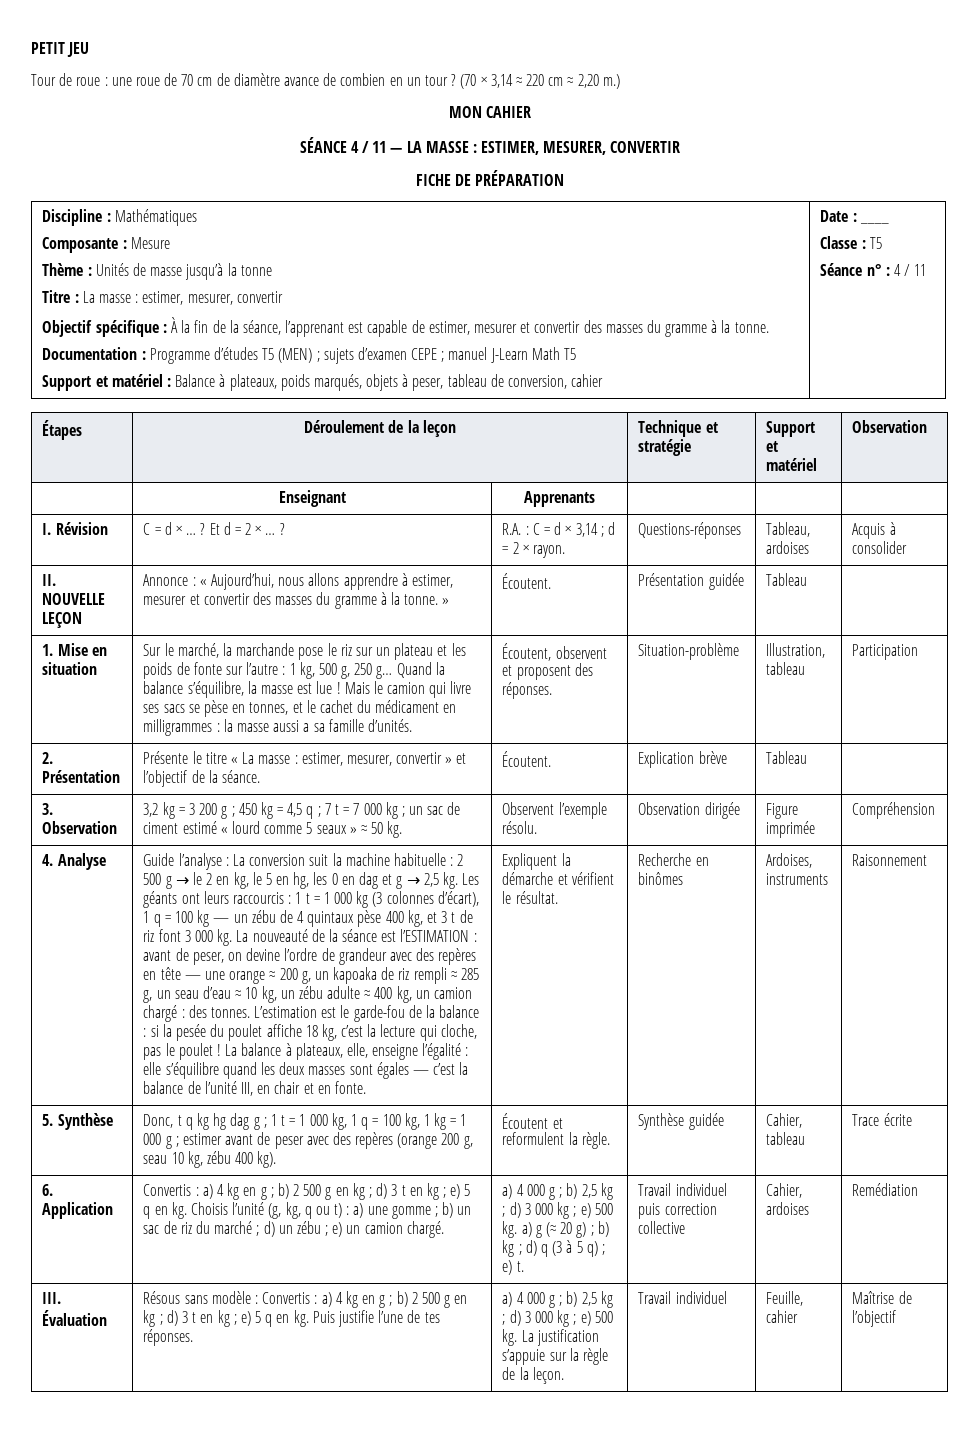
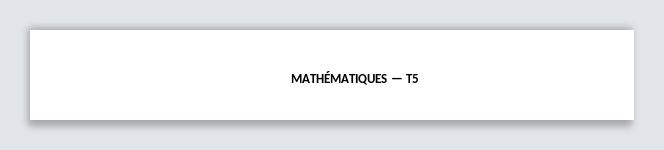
- PETIT JEU
- Tour de roue : une roue de 70 cm de diamètre avance de combien en un tour ? (70 × 3,14 ≈ 220 cm ≈ 2,20 m.)
- MON CAHIER
- SÉANCE 4 / 11 — LA MASSE : ESTIMER, MESURER, CONVERTIR
- FICHE DE PRÉPARATION
- Discipline : Mathématiques
- Composante : Mesure
- Thème : Unités de masse jusqu’à la tonne
- Titre : La masse : estimer, mesurer, convertir
- Objectif spécifique : À la fin de la séance, l’apprenant est capable de estimer, mesurer et convertir des masses du gramme à la tonne.
- Documentation : Programme d’études T5 (MEN) ; sujets d’examen CEPE ; manuel J-Learn Math T5
- Support et matériel : Balance à plateaux, poids marqués, objets à peser, tableau de conversion, cahier | Date : ____
- Classe : T5
- Séance n° : 4 / 11
- Étapes | Déroulement de la leçon | Technique et stratégie | Support et matériel | Observation
- | Enseignant | Apprenants | | |
- I. Révision | C = d × … ? Et d = 2 × … ? | R.A. : C = d × 3,14 ; d = 2 × rayon. | Questions-réponses | Tableau, ardoises | Acquis à consolider
- II. NOUVELLE LEÇON | Annonce : « Aujourd’hui, nous allons apprendre à estimer, mesurer et convertir des masses du gramme à la tonne. » | Écoutent. | Présentation guidée | Tableau |
- 1. Mise en situation | Sur le marché, la marchande pose le riz sur un plateau et les poids de fonte sur l’autre : 1 kg, 500 g, 250 g… Quand la balance s’équilibre, la masse est lue ! Mais le camion qui livre ses sacs se pèse en tonnes, et le cachet du médicament en milligrammes : la masse aussi a sa famille d’unités. | Écoutent, observent et proposent des réponses. | Situation-problème | Illustration, tableau | Participation
- 2. Présentation | Présente le titre « La masse : estimer, mesurer, convertir » et l’objectif de la séance. | Écoutent. | Explication brève | Tableau |
- 3. Observation | 3,2 kg = 3 200 g ; 450 kg = 4,5 q ; 7 t = 7 000 kg ; un sac de ciment estimé « lourd comme 5 seaux » ≈ 50 kg. | Observent l’exemple résolu. | Observation dirigée | Figure imprimée | Compréhension
- 4. Analyse | Guide l’analyse : La conversion suit la machine habituelle : 2 500 g → le 2 en kg, le 5 en hg, les 0 en dag et g → 2,5 kg. Les géants ont leurs raccourcis : 1 t = 1 000 kg (3 colonnes d’écart), 1 q = 100 kg — un zébu de 4 quintaux pèse 400 kg, et 3 t de riz font 3 000 kg. La nouveauté de la séance est l’ESTIMATION : avant de peser, on devine l’ordre de grandeur avec des repères en tête — une orange ≈ 200 g, un kapoaka de riz rempli ≈ 285 g, un seau d’eau ≈ 10 kg, un zébu adulte ≈ 400 kg, un camion chargé : des tonnes. L’estimation est le garde-fou de la balance : si la pesée du poulet affiche 18 kg, c’est la lecture qui cloche, pas le poulet ! La balance à plateaux, elle, enseigne l’égalité : elle s’équilibre quand les deux masses sont égales — c’est la balance de l’unité III, en chair et en fonte. | Expliquent la démarche et vérifient le résultat. | Recherche en binômes | Ardoises, instruments | Raisonnement
- 5. Synthèse | Donc, t q kg hg dag g ; 1 t = 1 000 kg, 1 q = 100 kg, 1 kg = 1 000 g ; estimer avant de peser avec des repères (orange 200 g, seau 10 kg, zébu 400 kg). | Écoutent et reformulent la règle. | Synthèse guidée | Cahier, tableau | Trace écrite
- 6. Application | Convertis : a) 4 kg en g ; b) 2 500 g en kg ; d) 3 t en kg ; e) 5 q en kg. Choisis l’unité (g, kg, q ou t) : a) une gomme ; b) un sac de riz du marché ; d) un zébu ; e) un camion chargé. | a) 4 000 g ; b) 2,5 kg ; d) 3 000 kg ; e) 500 kg. a) g (≈ 20 g) ; b) kg ; d) q (3 à 5 q) ; e) t. | Travail individuel puis correction collective | Cahier, ardoises | Remédiation
- III. Évaluation | Résous sans modèle : Convertis : a) 4 kg en g ; b) 2 500 g en kg ; d) 3 t en kg ; e) 5 q en kg. Puis justifie l’une de tes réponses. | a) 4 000 g ; b) 2,5 kg ; d) 3 000 kg ; e) 500 kg. La justification s’appuie sur la règle de la leçon. | Travail individuel | Feuille, cahier | Maîtrise de l’objectif
+ MATHÉMATIQUES — T5

